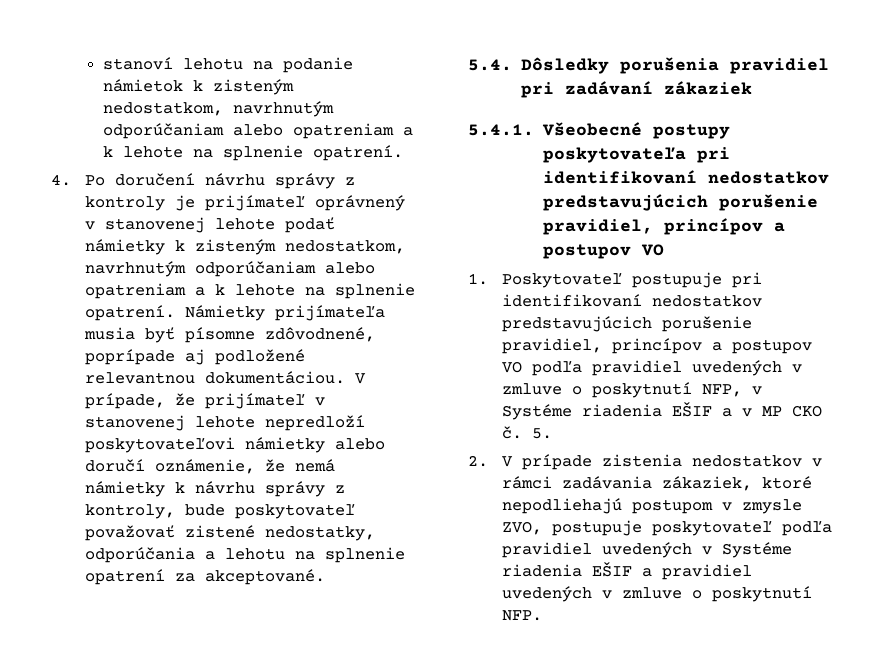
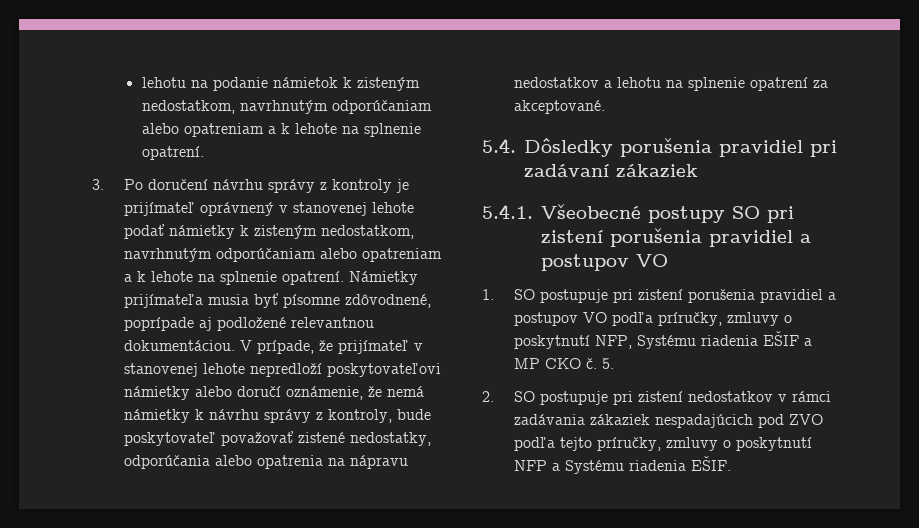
- stanoví lehotu na podanie námietok k zisteným nedostatkom, navrhnutým odporúčaniam alebo opatreniam a k lehote na splnenie opatrení.
+ lehotu na podanie námietok k zisteným nedostatkom, navrhnutým odporúčaniam alebo opatreniam a k lehote na splnenie opatrení.
- 4. Po doručení návrhu správy z kontroly je prijímateľ oprávnený v stanovenej lehote podať námietky k zisteným nedostatkom, navrhnutým odporúčaniam alebo opatreniam a k lehote na splnenie opatrení.
+ 3. Po doručení návrhu správy z kontroly je prijímateľ oprávnený v stanovenej lehote podať námietky k zisteným nedostatkom, navrhnutým odporúčaniam alebo opatreniam a k lehote na splnenie opatrení.
- V prípade, že prijímateľ v stanovenej lehote nepredloží poskytovateľovi námietky alebo doručí oznámenie, že nemá námietky k návrhu správy z kontroly, bude poskytovateľ považovať zistené nedostatky, odporúčania a lehotu na splnenie opatrení za akceptované.
+ V prípade, že prijímateľ v stanovenej lehote nepredloží poskytovateľovi námietky alebo doručí oznámenie, že nemá námietky k návrhu správy z kontroly, bude poskytovateľ považovať zistené nedostatky, odporúčania alebo opatrenia na nápravu nedostatkov a lehotu na splnenie opatrení za akceptované.
- 5.4.1. Všeobecné postupy poskytovateľa pri identifikovaní nedostatkov predstavujúcich porušenie pravidiel, princípov a postupov VO
+ 5.4.1. Všeobecné postupy SO pri zistení porušenia pravidiel a postupov VO
- 1. Poskytovateľ postupuje pri identifikovaní nedostatkov predstavujúcich porušenie pravidiel, princípov a postupov VO podľa pravidiel uvedených v zmluve o poskytnutí NFP, v Systéme riadenia EŠIF a v MP CKO č.
+ 1. SO postupuje pri zistení porušenia pravidiel a postupov VO podľa príručky, zmluvy o poskytnutí NFP, Systému riadenia EŠIF a MP CKO č.
- 2. V prípade zistenia nedostatkov v rámci zadávania zákaziek, ktoré nepodliehajú postupom v zmysle ZVO, postupuje poskytovateľ podľa pravidiel uvedených v Systéme riadenia EŠIF a pravidiel uvedených v zmluve o poskytnutí NFP.
+ 2. SO postupuje pri zistení nedostatkov v rámci zadávania zákaziek nespadajúcich pod ZVO podľa tejto príručky, zmluvy o poskytnutí NFP a Systému riadenia EŠIF.

